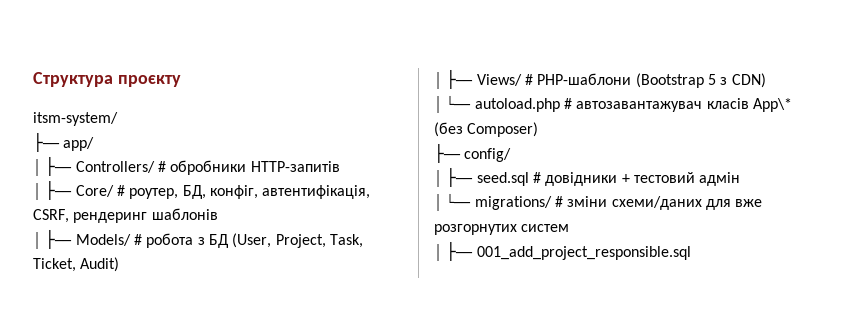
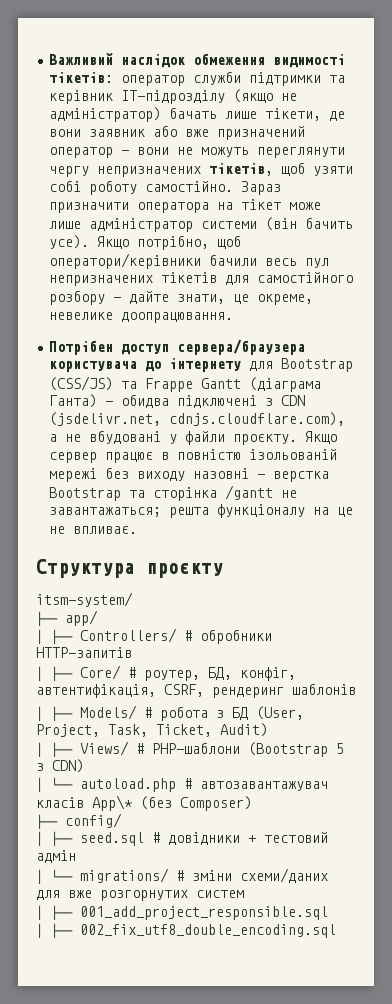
+ Важливий наслідок обмеження видимості тікетів: оператор служби підтримки та керівник ІТ-підрозділу (якщо не адміністратор) бачать лише тікети, де вони заявник або вже призначений оператор — вони не можуть переглянути чергу непризначених тікетів, щоб узяти собі роботу самостійно. Зараз призначити оператора на тікет може лише адміністратор системи (він бачить усе). Якщо потрібно, щоб оператори/керівники бачили весь пул непризначених тікетів для самостійного розбору — дайте знати, це окреме, невелике доопрацювання.
+ Потрібен доступ сервера/браузера користувача до інтернету для Bootstrap (CSS/JS) та Frappe Gantt (діаграма Ганта) — обидва підключені з CDN (jsdelivr.net, cdnjs.cloudflare.com), а не вбудовані у файли проєкту. Якщо сервер працює в повністю ізольованій мережі без виходу назовні — верстка Bootstrap та сторінка /gantt не завантажаться; решта функціоналу на це не впливає.
+ │ ├── 002_fix_utf8_double_encoding.sql

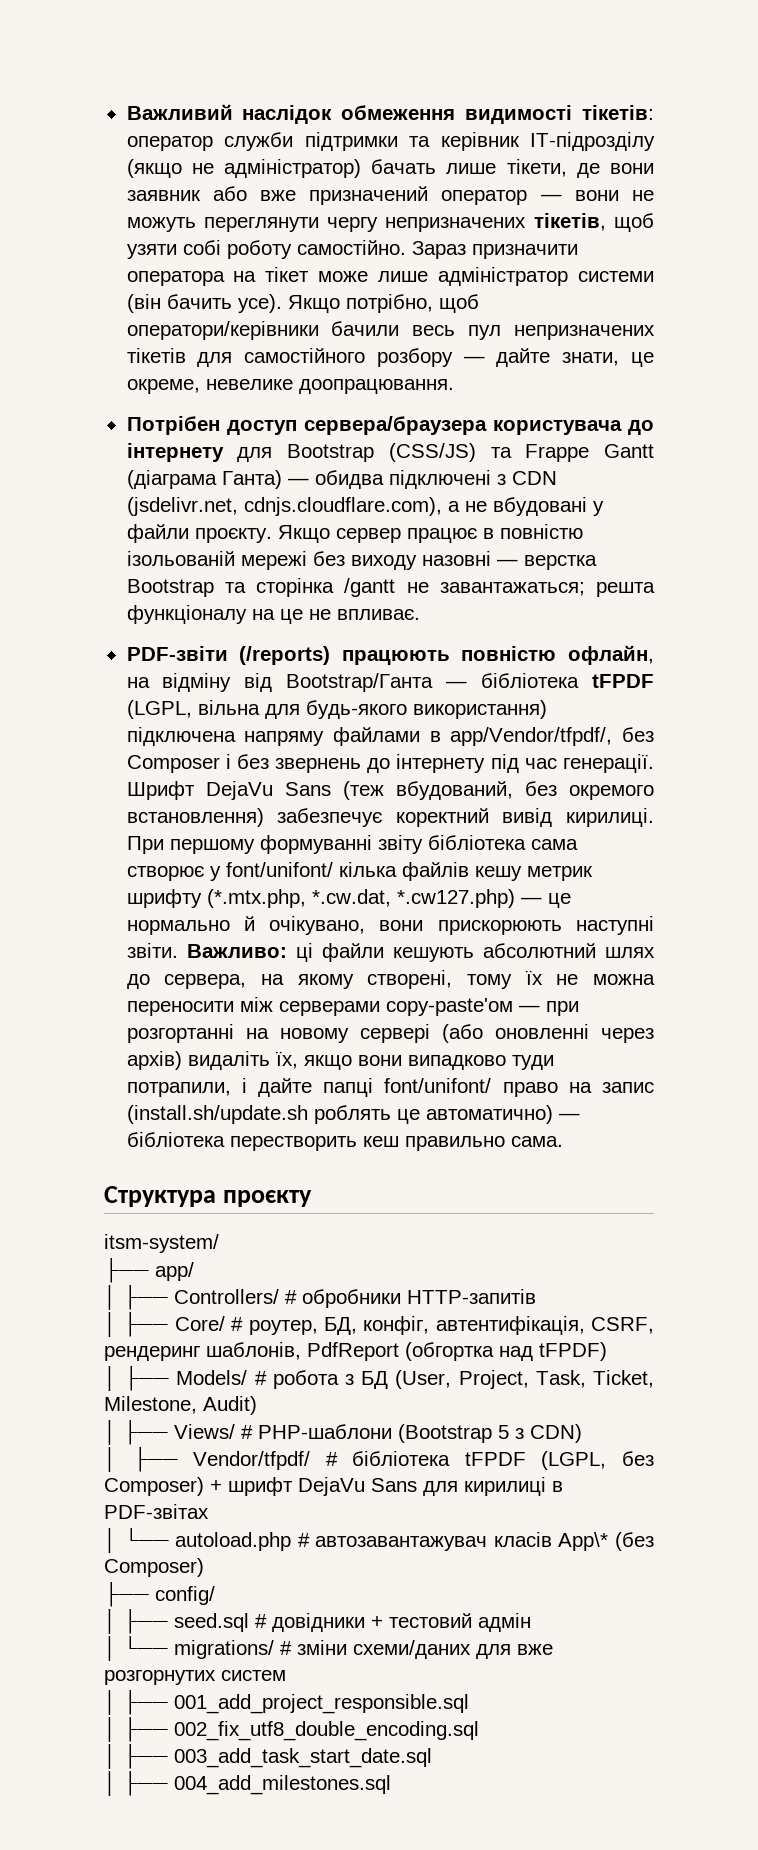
+ PDF-звіти (/reports) працюють повністю офлайн, на відміну від Bootstrap/Ганта — бібліотека tFPDF (LGPL, вільна для будь-якого використання) підключена напряму файлами в app/Vendor/tfpdf/, без Composer і без звернень до інтернету під час генерації. Шрифт DejaVu Sans (теж вбудований, без окремого встановлення) забезпечує коректний вивід кирилиці. При першому формуванні звіту бібліотека сама створює у font/unifont/ кілька файлів кешу метрик шрифту (*.mtx.php, *.cw.dat, *.cw127.php) — це нормально й очікувано, вони прискорюють наступні звіти. Важливо: ці файли кешують абсолютний шлях до сервера, на якому створені, тому їх не можна переносити між серверами copy-paste'ом — при розгортанні на новому сервері (або оновленні через архів) видаліть їх, якщо вони випадково туди потрапили, і дайте папці font/unifont/ право на запис (install.sh/update.sh роблять це автоматично) — бібліотека перестворить кеш правильно сама.
- │ ├── Core/ # роутер, БД, конфіг, автентифікація, CSRF, рендеринг шаблонів
+ │ ├── Core/ # роутер, БД, конфіг, автентифікація, CSRF, рендеринг шаблонів, PdfReport (обгортка над tFPDF)
- │ ├── Models/ # робота з БД (User, Project, Task, Ticket, Audit)
+ │ ├── Models/ # робота з БД (User, Project, Task, Ticket, Milestone, Audit)
+ │ ├── Vendor/tfpdf/ # бібліотека tFPDF (LGPL, без Composer) + шрифт DejaVu Sans для кирилиці в PDF-звітах
+ │ ├── 003_add_task_start_date.sql
+ │ ├── 004_add_milestones.sql

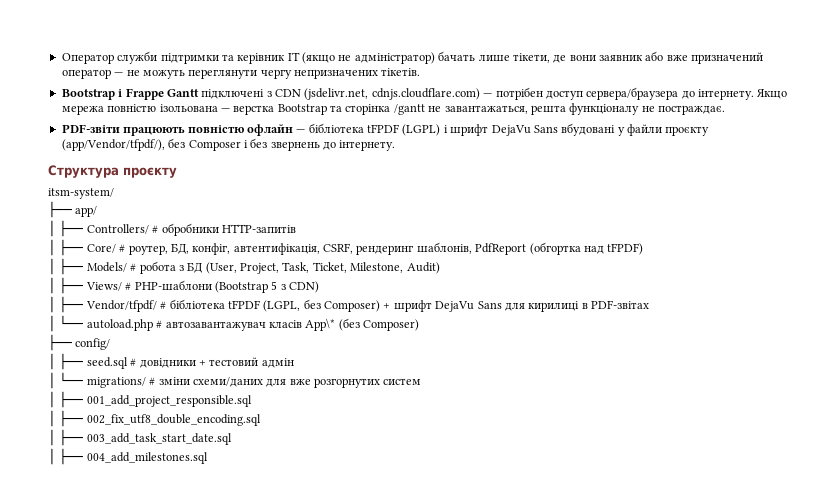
- Важливий наслідок обмеження видимості тікетів: оператор служби підтримки та керівник ІТ-підрозділу (якщо не адміністратор) бачать лише тікети, де вони заявник або вже призначений оператор — вони не можуть переглянути чергу непризначених тікетів, щоб узяти собі роботу самостійно. Зараз призначити оператора на тікет може лише адміністратор системи (він бачить усе). Якщо потрібно, щоб оператори/керівники бачили весь пул непризначених тікетів для самостійного розбору — дайте знати, це окреме, невелике доопрацювання.
- Потрібен доступ сервера/браузера користувача до інтернету для Bootstrap (CSS/JS) та Frappe Gantt (діаграма Ганта) — обидва підключені з CDN (jsdelivr.net, cdnjs.cloudflare.com), а не вбудовані у файли проєкту. Якщо сервер працює в повністю ізольованій мережі без виходу назовні — верстка Bootstrap та сторінка /gantt не завантажаться; решта функціоналу на це не впливає.
+ Оператор служби підтримки та керівник ІТ (якщо не адміністратор) бачать лише тікети, де вони заявник або вже призначений оператор — не можуть переглянути чергу непризначених тікетів.
+ Bootstrap і Frappe Gantt підключені з CDN (jsdelivr.net, cdnjs.cloudflare.com) — потрібен доступ сервера/браузера до інтернету. Якщо мережа повністю ізольована — верстка Bootstrap та сторінка /gantt не завантажаться, решта функціоналу не постраждає.
- PDF-звіти (/reports) працюють повністю офлайн, на відміну від Bootstrap/Ганта — бібліотека tFPDF (LGPL, вільна для будь-якого використання) підключена напряму файлами в app/Vendor/tfpdf/, без Composer і без звернень до інтернету під час генерації. Шрифт DejaVu Sans (теж вбудований, без окремого встановлення) забезпечує коректний вивід кирилиці. При першому формуванні звіту бібліотека сама створює у font/unifont/ кілька файлів кешу метрик шрифту (*.mtx.php, *.cw.dat, *.cw127.php) — це нормально й очікувано, вони прискорюють наступні звіти. Важливо: ці файли кешують абсолютний шлях до сервера, на якому створені, тому їх не можна переносити між серверами copy-paste'ом — при розгортанні на новому сервері (або оновленні через архів) видаліть їх, якщо вони випадково туди потрапили, і дайте папці font/unifont/ право на запис (install.sh/update.sh роблять це автоматично) — бібліотека перестворить кеш правильно сама.
+ PDF-звіти працюють повністю офлайн — бібліотека tFPDF (LGPL) і шрифт DejaVu Sans вбудовані у файли проєкту (app/Vendor/tfpdf/), без Composer і без звернень до інтернету.

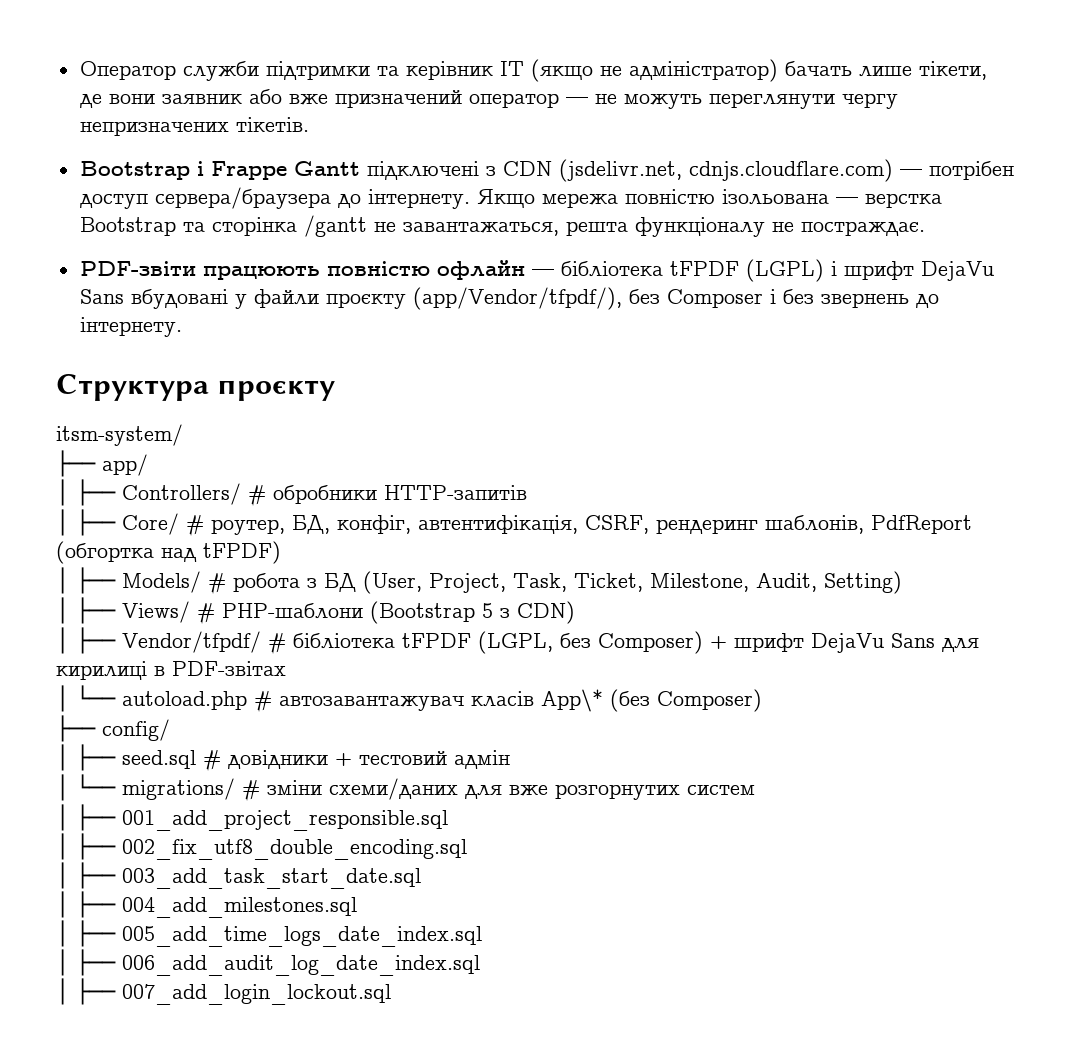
- │ ├── Models/ # робота з БД (User, Project, Task, Ticket, Milestone, Audit)
+ │ ├── Models/ # робота з БД (User, Project, Task, Ticket, Milestone, Audit, Setting)
+ │ ├── 005_add_time_logs_date_index.sql
+ │ ├── 006_add_audit_log_date_index.sql
+ │ ├── 007_add_login_lockout.sql

